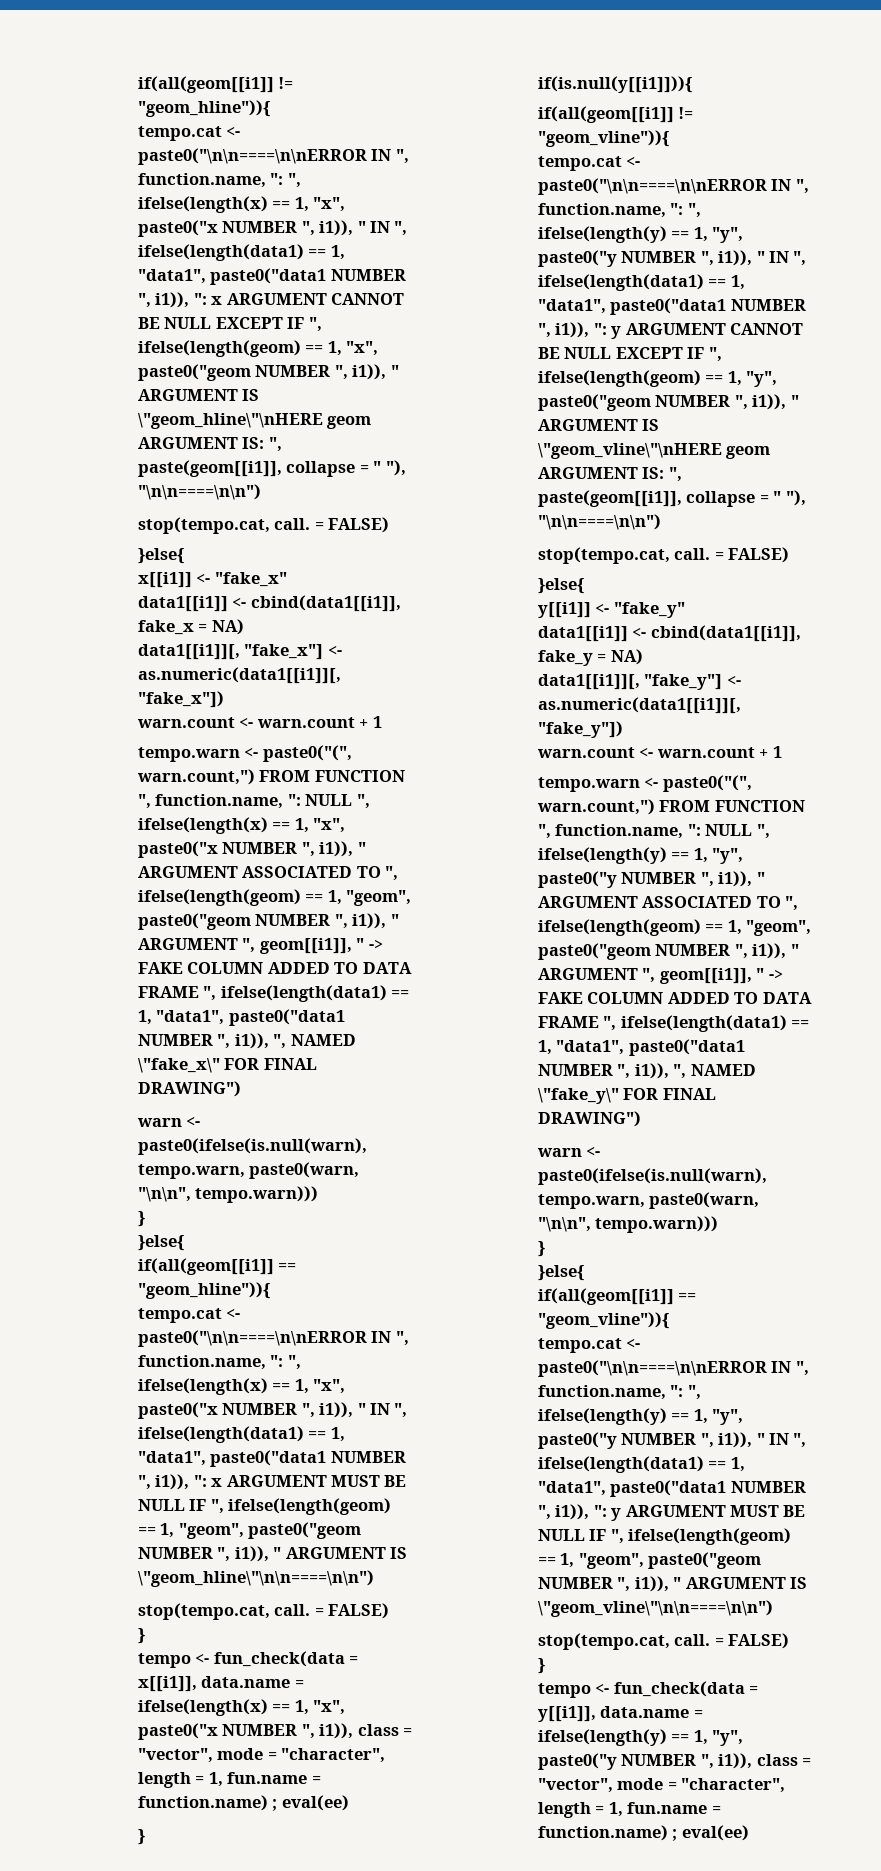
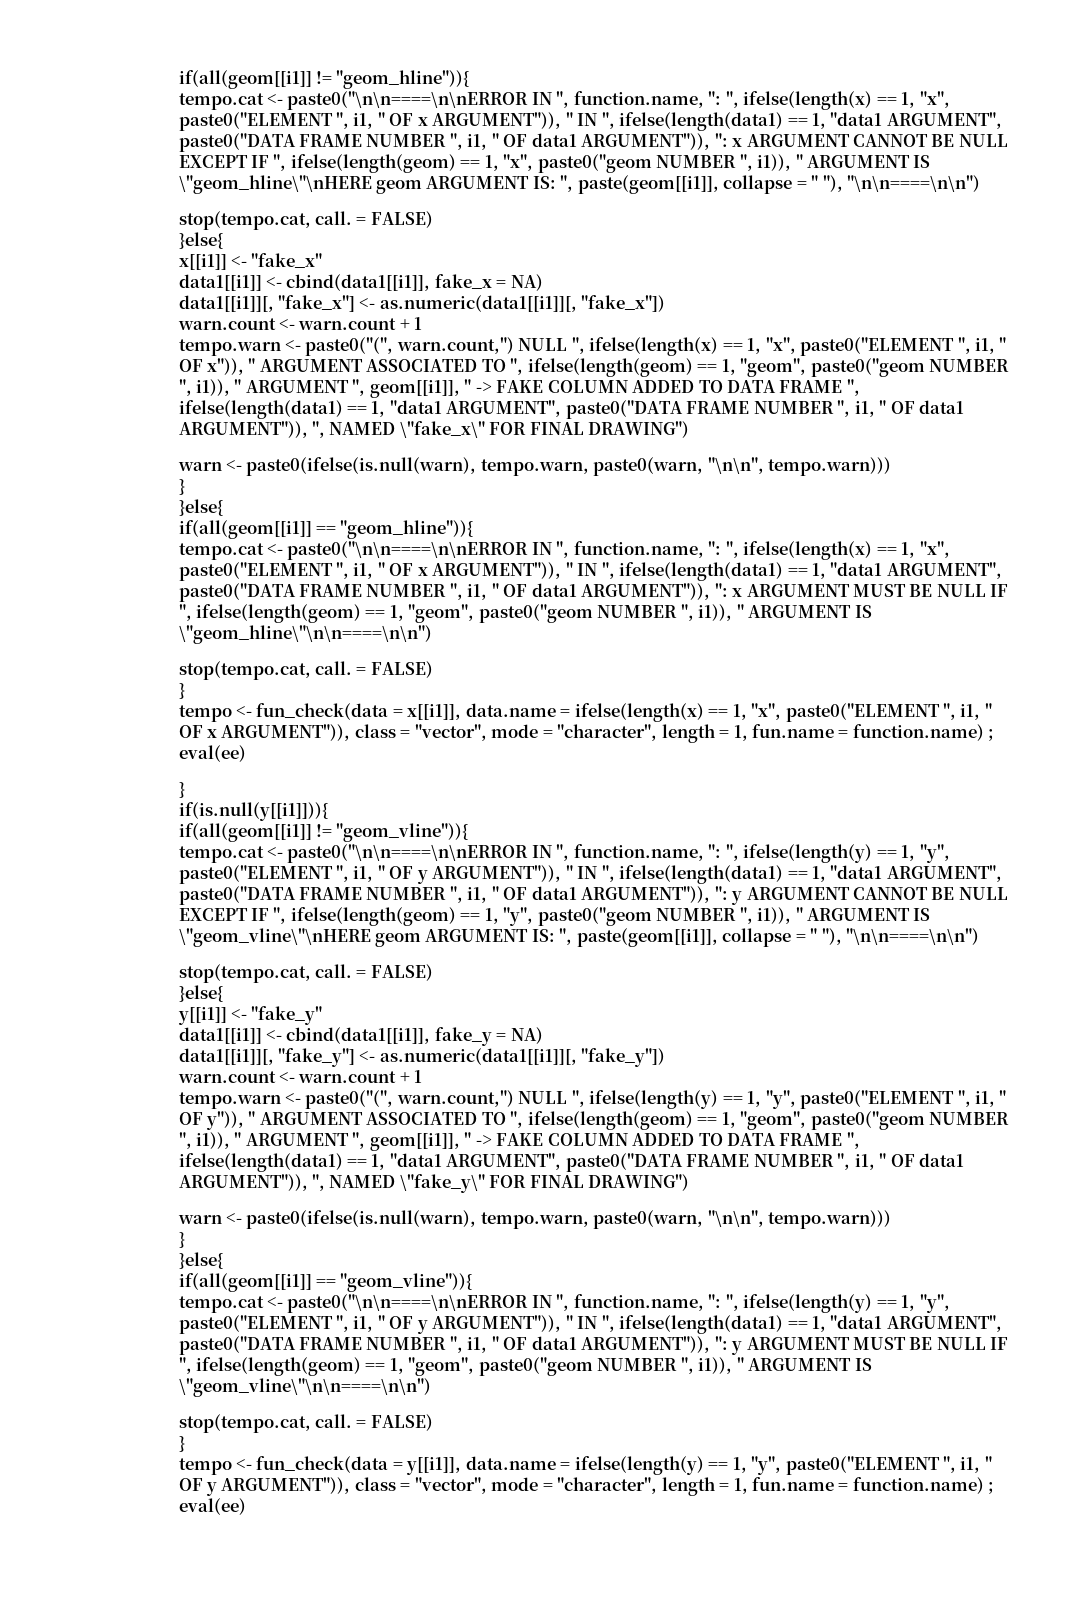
- tempo.cat <- paste0("\n\n====\n\nERROR IN ", function.name, ": ", ifelse(length(x) == 1, "x", paste0("x NUMBER ", i1)), " IN ", ifelse(length(data1) == 1, "data1", paste0("data1 NUMBER ", i1)), ": x ARGUMENT CANNOT BE NULL EXCEPT IF ", ifelse(length(geom) == 1, "x", paste0("geom NUMBER ", i1)), " ARGUMENT IS \"geom_hline\"\nHERE geom ARGUMENT IS: ", paste(geom[[i1]], collapse = " "), "\n\n====\n\n")
+ tempo.cat <- paste0("\n\n====\n\nERROR IN ", function.name, ": ", ifelse(length(x) == 1, "x", paste0("ELEMENT ", i1, " OF x ARGUMENT")), " IN ", ifelse(length(data1) == 1, "data1 ARGUMENT", paste0("DATA FRAME NUMBER ", i1, " OF data1 ARGUMENT")), ": x ARGUMENT CANNOT BE NULL EXCEPT IF ", ifelse(length(geom) == 1, "x", paste0("geom NUMBER ", i1)), " ARGUMENT IS \"geom_hline\"\nHERE geom ARGUMENT IS: ", paste(geom[[i1]], collapse = " "), "\n\n====\n\n")
- tempo.warn <- paste0("(", warn.count,") FROM FUNCTION ", function.name, ": NULL ", ifelse(length(x) == 1, "x", paste0("x NUMBER ", i1)), " ARGUMENT ASSOCIATED TO ", ifelse(length(geom) == 1, "geom", paste0("geom NUMBER ", i1)), " ARGUMENT ", geom[[i1]], " -> FAKE COLUMN ADDED TO DATA FRAME ", ifelse(length(data1) == 1, "data1", paste0("data1 NUMBER ", i1)), ", NAMED \"fake_x\" FOR FINAL DRAWING")
+ tempo.warn <- paste0("(", warn.count,") NULL ", ifelse(length(x) == 1, "x", paste0("ELEMENT ", i1, " OF x")), " ARGUMENT ASSOCIATED TO ", ifelse(length(geom) == 1, "geom", paste0("geom NUMBER ", i1)), " ARGUMENT ", geom[[i1]], " -> FAKE COLUMN ADDED TO DATA FRAME ", ifelse(length(data1) == 1, "data1 ARGUMENT", paste0("DATA FRAME NUMBER ", i1, " OF data1 ARGUMENT")), ", NAMED \"fake_x\" FOR FINAL DRAWING")
- tempo.cat <- paste0("\n\n====\n\nERROR IN ", function.name, ": ", ifelse(length(x) == 1, "x", paste0("x NUMBER ", i1)), " IN ", ifelse(length(data1) == 1, "data1", paste0("data1 NUMBER ", i1)), ": x ARGUMENT MUST BE NULL IF ", ifelse(length(geom) == 1, "geom", paste0("geom NUMBER ", i1)), " ARGUMENT IS \"geom_hline\"\n\n====\n\n")
+ tempo.cat <- paste0("\n\n====\n\nERROR IN ", function.name, ": ", ifelse(length(x) == 1, "x", paste0("ELEMENT ", i1, " OF x ARGUMENT")), " IN ", ifelse(length(data1) == 1, "data1 ARGUMENT", paste0("DATA FRAME NUMBER ", i1, " OF data1 ARGUMENT")), ": x ARGUMENT MUST BE NULL IF ", ifelse(length(geom) == 1, "geom", paste0("geom NUMBER ", i1)), " ARGUMENT IS \"geom_hline\"\n\n====\n\n")
- tempo <- fun_check(data = x[[i1]], data.name = ifelse(length(x) == 1, "x", paste0("x NUMBER ", i1)), class = "vector", mode = "character", length = 1, fun.name = function.name) ; eval(ee)
+ tempo <- fun_check(data = x[[i1]], data.name = ifelse(length(x) == 1, "x", paste0("ELEMENT ", i1, " OF x ARGUMENT")), class = "vector", mode = "character", length = 1, fun.name = function.name) ; eval(ee)
- tempo.cat <- paste0("\n\n====\n\nERROR IN ", function.name, ": ", ifelse(length(y) == 1, "y", paste0("y NUMBER ", i1)), " IN ", ifelse(length(data1) == 1, "data1", paste0("data1 NUMBER ", i1)), ": y ARGUMENT CANNOT BE NULL EXCEPT IF ", ifelse(length(geom) == 1, "y", paste0("geom NUMBER ", i1)), " ARGUMENT IS \"geom_vline\"\nHERE geom ARGUMENT IS: ", paste(geom[[i1]], collapse = " "), "\n\n====\n\n")
+ tempo.cat <- paste0("\n\n====\n\nERROR IN ", function.name, ": ", ifelse(length(y) == 1, "y", paste0("ELEMENT ", i1, " OF y ARGUMENT")), " IN ", ifelse(length(data1) == 1, "data1 ARGUMENT", paste0("DATA FRAME NUMBER ", i1, " OF data1 ARGUMENT")), ": y ARGUMENT CANNOT BE NULL EXCEPT IF ", ifelse(length(geom) == 1, "y", paste0("geom NUMBER ", i1)), " ARGUMENT IS \"geom_vline\"\nHERE geom ARGUMENT IS: ", paste(geom[[i1]], collapse = " "), "\n\n====\n\n")
- tempo.warn <- paste0("(", warn.count,") FROM FUNCTION ", function.name, ": NULL ", ifelse(length(y) == 1, "y", paste0("y NUMBER ", i1)), " ARGUMENT ASSOCIATED TO ", ifelse(length(geom) == 1, "geom", paste0("geom NUMBER ", i1)), " ARGUMENT ", geom[[i1]], " -> FAKE COLUMN ADDED TO DATA FRAME ", ifelse(length(data1) == 1, "data1", paste0("data1 NUMBER ", i1)), ", NAMED \"fake_y\" FOR FINAL DRAWING")
+ tempo.warn <- paste0("(", warn.count,") NULL ", ifelse(length(y) == 1, "y", paste0("ELEMENT ", i1, " OF y")), " ARGUMENT ASSOCIATED TO ", ifelse(length(geom) == 1, "geom", paste0("geom NUMBER ", i1)), " ARGUMENT ", geom[[i1]], " -> FAKE COLUMN ADDED TO DATA FRAME ", ifelse(length(data1) == 1, "data1 ARGUMENT", paste0("DATA FRAME NUMBER ", i1, " OF data1 ARGUMENT")), ", NAMED \"fake_y\" FOR FINAL DRAWING")
- tempo.cat <- paste0("\n\n====\n\nERROR IN ", function.name, ": ", ifelse(length(y) == 1, "y", paste0("y NUMBER ", i1)), " IN ", ifelse(length(data1) == 1, "data1", paste0("data1 NUMBER ", i1)), ": y ARGUMENT MUST BE NULL IF ", ifelse(length(geom) == 1, "geom", paste0("geom NUMBER ", i1)), " ARGUMENT IS \"geom_vline\"\n\n====\n\n")
+ tempo.cat <- paste0("\n\n====\n\nERROR IN ", function.name, ": ", ifelse(length(y) == 1, "y", paste0("ELEMENT ", i1, " OF y ARGUMENT")), " IN ", ifelse(length(data1) == 1, "data1 ARGUMENT", paste0("DATA FRAME NUMBER ", i1, " OF data1 ARGUMENT")), ": y ARGUMENT MUST BE NULL IF ", ifelse(length(geom) == 1, "geom", paste0("geom NUMBER ", i1)), " ARGUMENT IS \"geom_vline\"\n\n====\n\n")
- tempo <- fun_check(data = y[[i1]], data.name = ifelse(length(y) == 1, "y", paste0("y NUMBER ", i1)), class = "vector", mode = "character", length = 1, fun.name = function.name) ; eval(ee)
+ tempo <- fun_check(data = y[[i1]], data.name = ifelse(length(y) == 1, "y", paste0("ELEMENT ", i1, " OF y ARGUMENT")), class = "vector", mode = "character", length = 1, fun.name = function.name) ; eval(ee)

